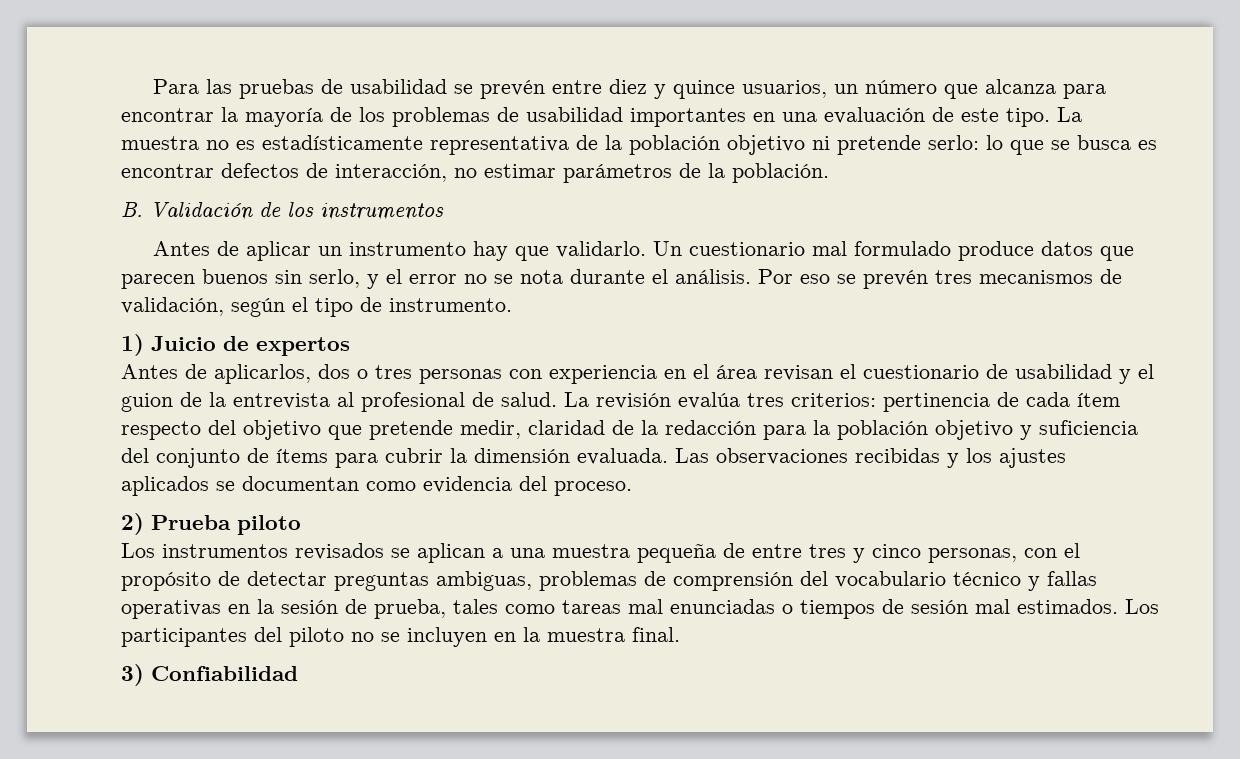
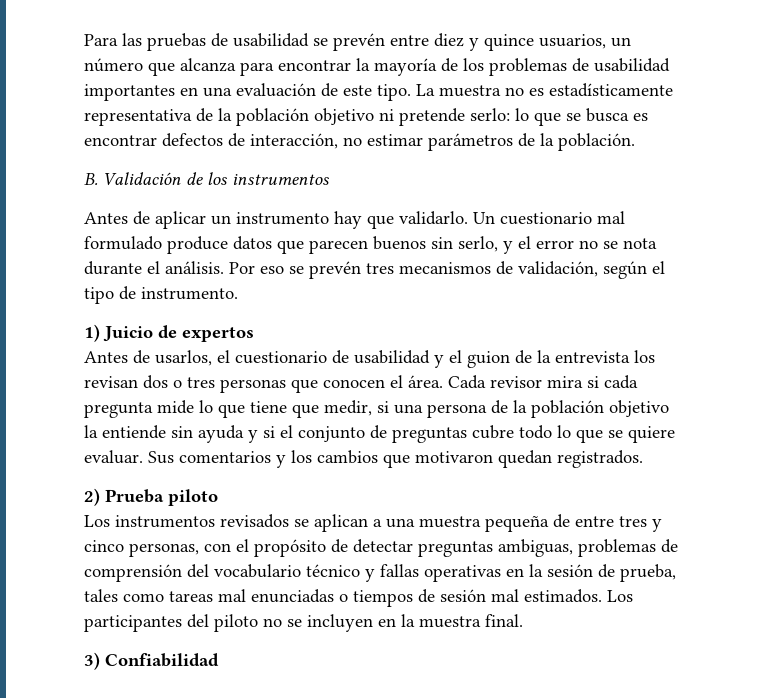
- Antes de aplicarlos, dos o tres personas con experiencia en el área revisan el cuestionario de usabilidad y el guion de la entrevista al profesional de salud. La revisión evalúa tres criterios: pertinencia de cada ítem respecto del objetivo que pretende medir, claridad de la redacción para la población objetivo y suficiencia del conjunto de ítems para cubrir la dimensión evaluada. Las observaciones recibidas y los ajustes aplicados se documentan como evidencia del proceso.
+ Antes de usarlos, el cuestionario de usabilidad y el guion de la entrevista los revisan dos o tres personas que conocen el área. Cada revisor mira si cada pregunta mide lo que tiene que medir, si una persona de la población objetivo la entiende sin ayuda y si el conjunto de preguntas cubre todo lo que se quiere evaluar. Sus comentarios y los cambios que motivaron quedan registrados.

